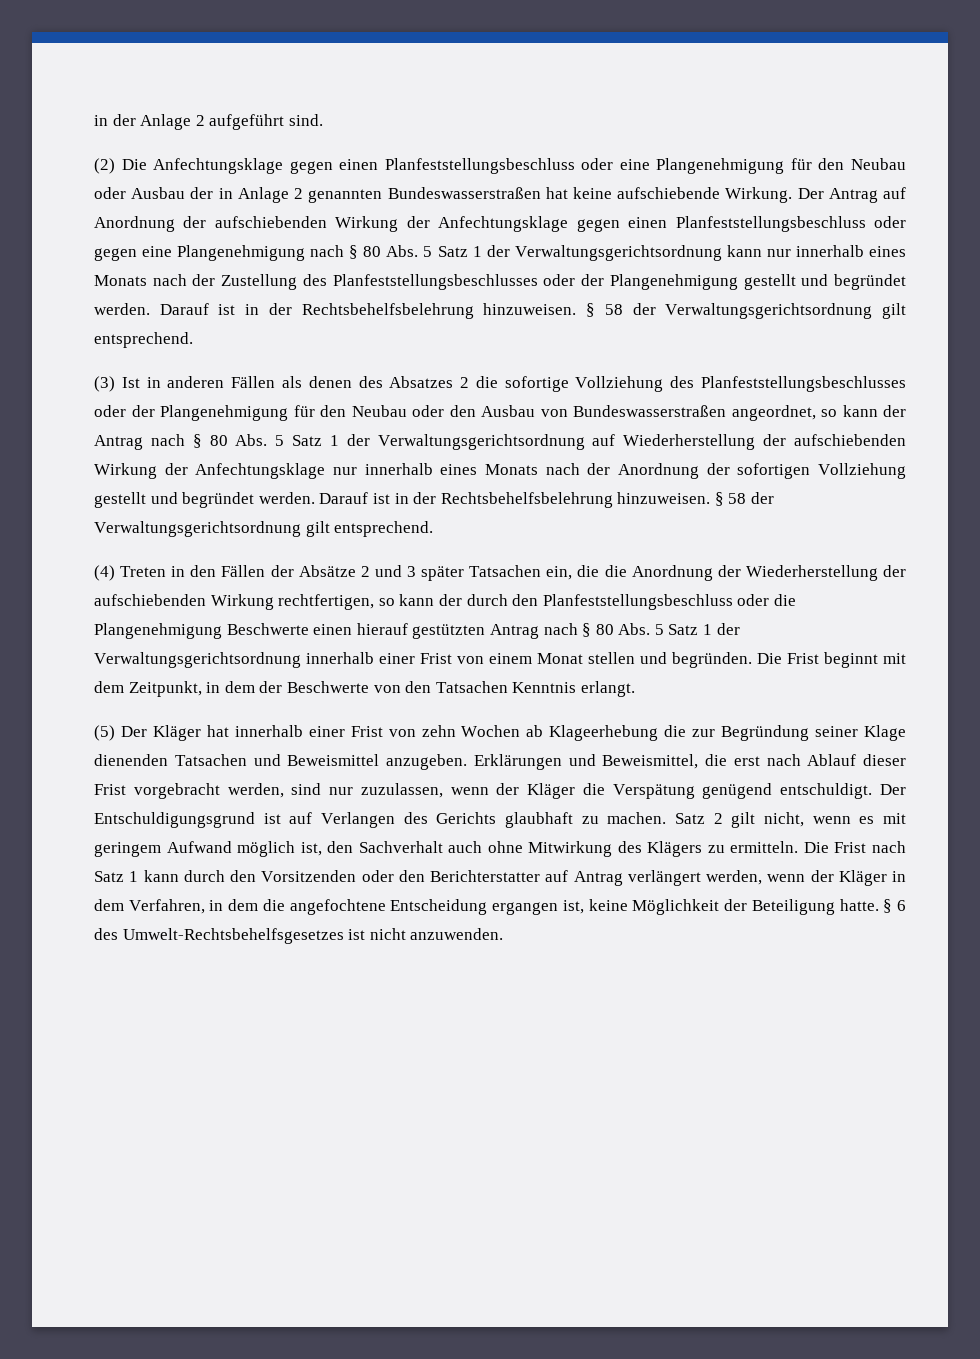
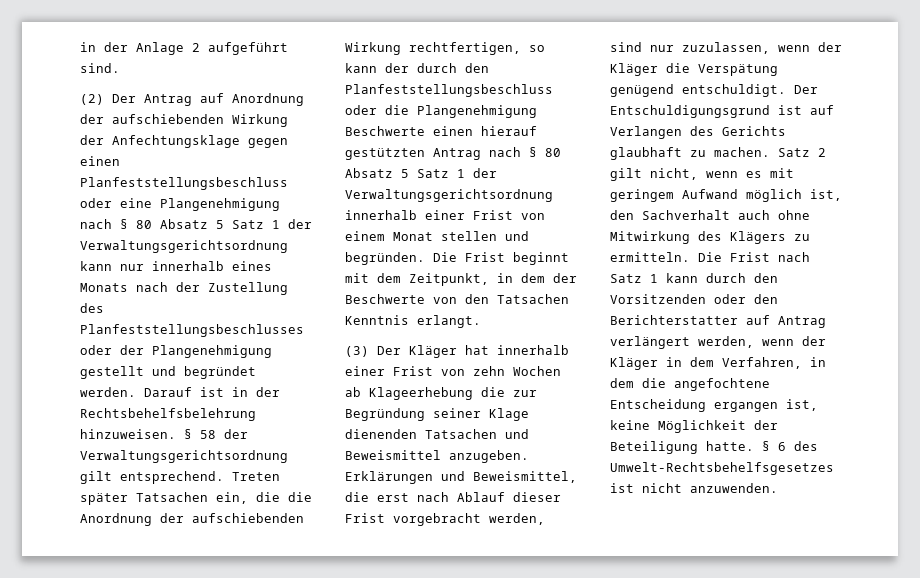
- (2) Die Anfechtungsklage gegen einen Planfeststellungsbeschluss oder eine Plangenehmigung für den Neubau oder Ausbau der in Anlage 2 genannten Bundeswasserstraßen hat keine aufschiebende Wirkung. Der Antrag auf Anordnung der aufschiebenden Wirkung der Anfechtungsklage gegen einen Planfeststellungsbeschluss oder gegen eine Plangenehmigung nach § 80 Abs. 5 Satz 1 der Verwaltungsgerichtsordnung kann nur innerhalb eines Monats nach der Zustellung des Planfeststellungsbeschlusses oder der Plangenehmigung gestellt und begründet werden. Darauf ist in der Rechtsbehelfsbelehrung hinzuweisen. § 58 der Verwaltungsgerichtsordnung gilt entsprechend.
- (3) Ist in anderen Fällen als denen des Absatzes 2 die sofortige Vollziehung des Planfeststellungsbeschlusses oder der Plangenehmigung für den Neubau oder den Ausbau von Bundeswasserstraßen angeordnet, so kann der Antrag nach § 80 Abs. 5 Satz 1 der Verwaltungsgerichtsordnung auf Wiederherstellung der aufschiebenden Wirkung der Anfechtungsklage nur innerhalb eines Monats nach der Anordnung der sofortigen Vollziehung gestellt und begründet werden. Darauf ist in der Rechtsbehelfsbelehrung hinzuweisen. § 58 der Verwaltungsgerichtsordnung gilt entsprechend.
- (4) Treten in den Fällen der Absätze 2 und 3 später Tatsachen ein, die die Anordnung der Wiederherstellung der aufschiebenden Wirkung rechtfertigen, so kann der durch den Planfeststellungsbeschluss oder die Plangenehmigung Beschwerte einen hierauf gestützten Antrag nach § 80 Abs. 5 Satz 1 der Verwaltungsgerichtsordnung innerhalb einer Frist von einem Monat stellen und begründen.
+ (2) Der Antrag auf Anordnung der aufschiebenden Wirkung der Anfechtungsklage gegen einen Planfeststellungsbeschluss oder eine Plangenehmigung nach § 80 Absatz 5 Satz 1 der Verwaltungsgerichtsordnung kann nur innerhalb eines Monats nach der Zustellung des Planfeststellungsbeschlusses oder der Plangenehmigung gestellt und begründet werden. Darauf ist in der Rechtsbehelfsbelehrung hinzuweisen. § 58 der Verwaltungsgerichtsordnung gilt entsprechend. Treten später Tatsachen ein, die die Anordnung der aufschiebenden Wirkung rechtfertigen, so kann der durch den Planfeststellungsbeschluss oder die Plangenehmigung Beschwerte einen hierauf gestützten Antrag nach § 80 Absatz 5 Satz 1 der Verwaltungsgerichtsordnung innerhalb einer Frist von einem Monat stellen und begründen.
- (5) Der Kläger hat innerhalb einer Frist von zehn Wochen ab Klageerhebung die zur Begründung seiner Klage dienenden Tatsachen und Beweismittel anzugeben.
+ (3) Der Kläger hat innerhalb einer Frist von zehn Wochen ab Klageerhebung die zur Begründung seiner Klage dienenden Tatsachen und Beweismittel anzugeben.

